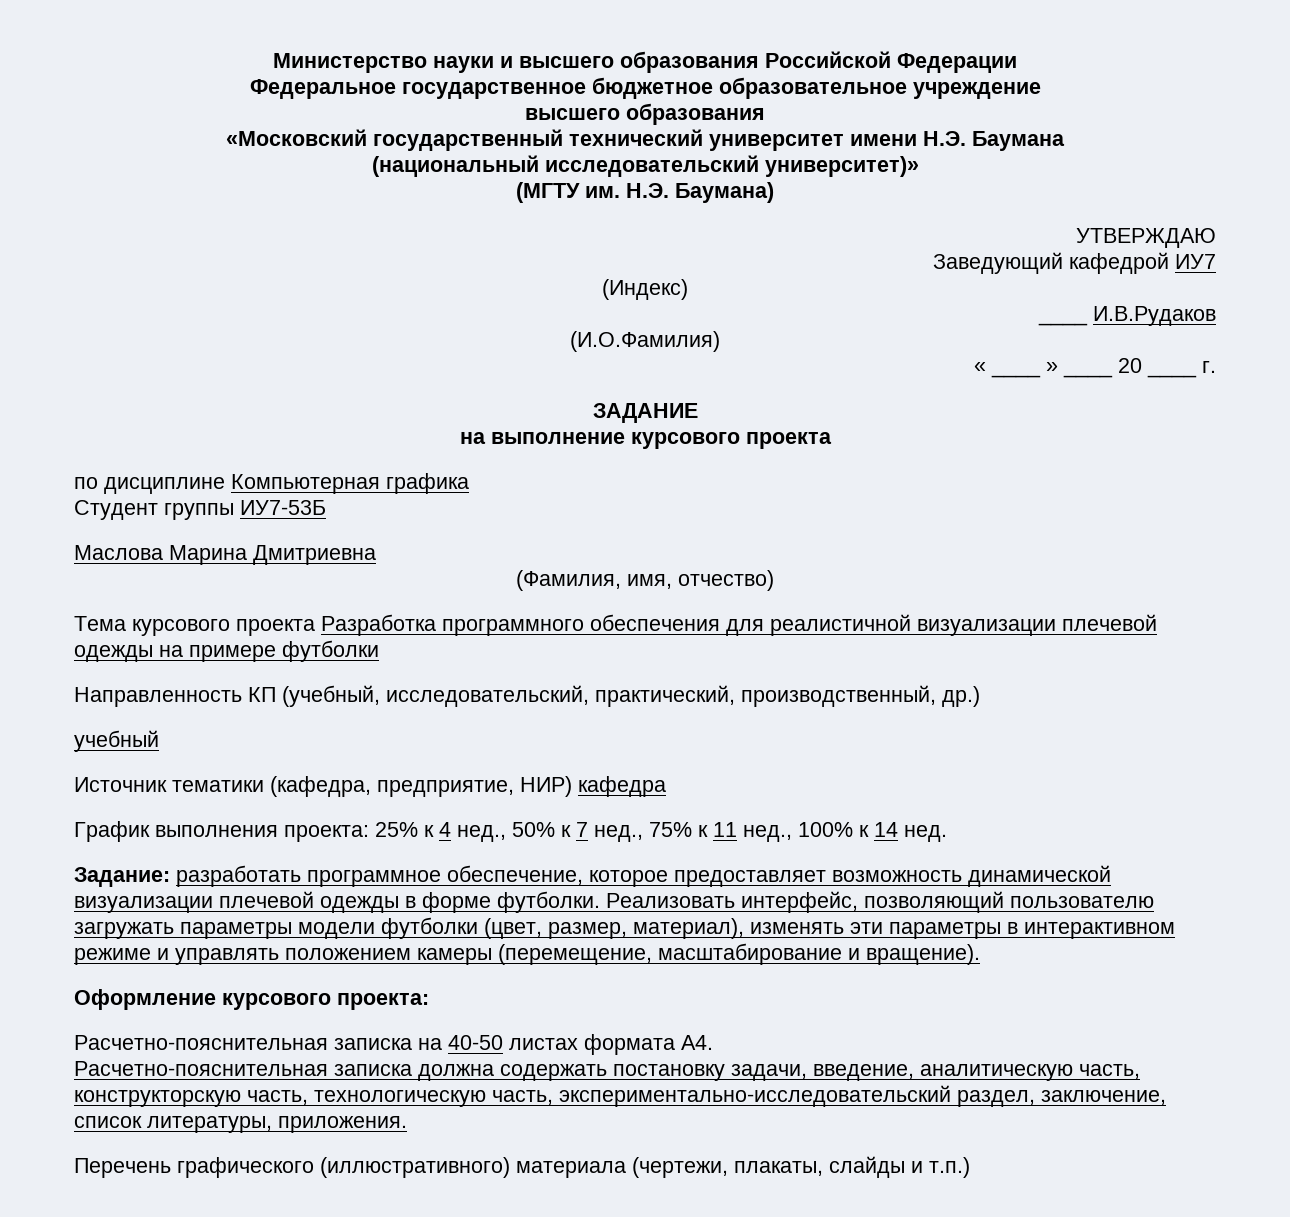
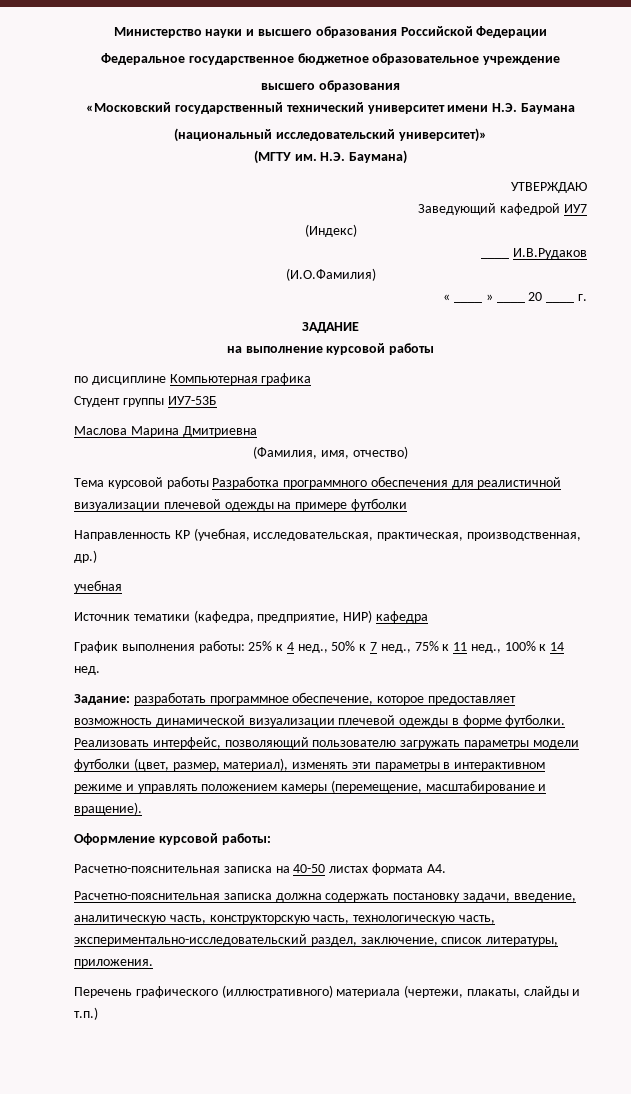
- на выполнение курсового проекта
+ на выполнение курсовой работы
- Тема курсового проекта Разработка программного обеспечения для реалистичной визуализации плечевой одежды на примере футболки
+ Тема курсовой работы Разработка программного обеспечения для реалистичной визуализации плечевой одежды на примере футболки
- Направленность КП (учебный, исследовательский, практический, производственный, др.)
+ Направленность КР (учебная, исследовательская, практическая, производственная, др.)
- учебный
+ учебная
- График выполнения проекта: 25% к 4 нед., 50% к 7 нед., 75% к 11 нед., 100% к 14 нед.
+ График выполнения работы: 25% к 4 нед., 50% к 7 нед., 75% к 11 нед., 100% к 14 нед.
- Оформление курсового проекта:
+ Оформление курсовой работы:

